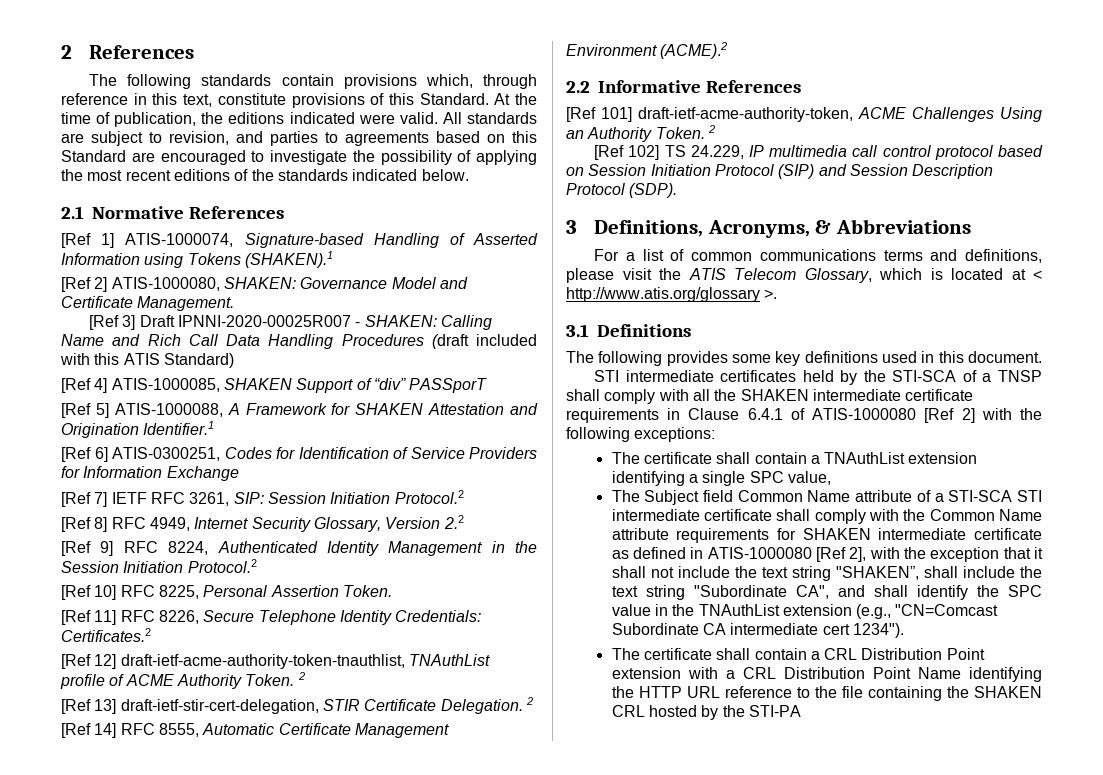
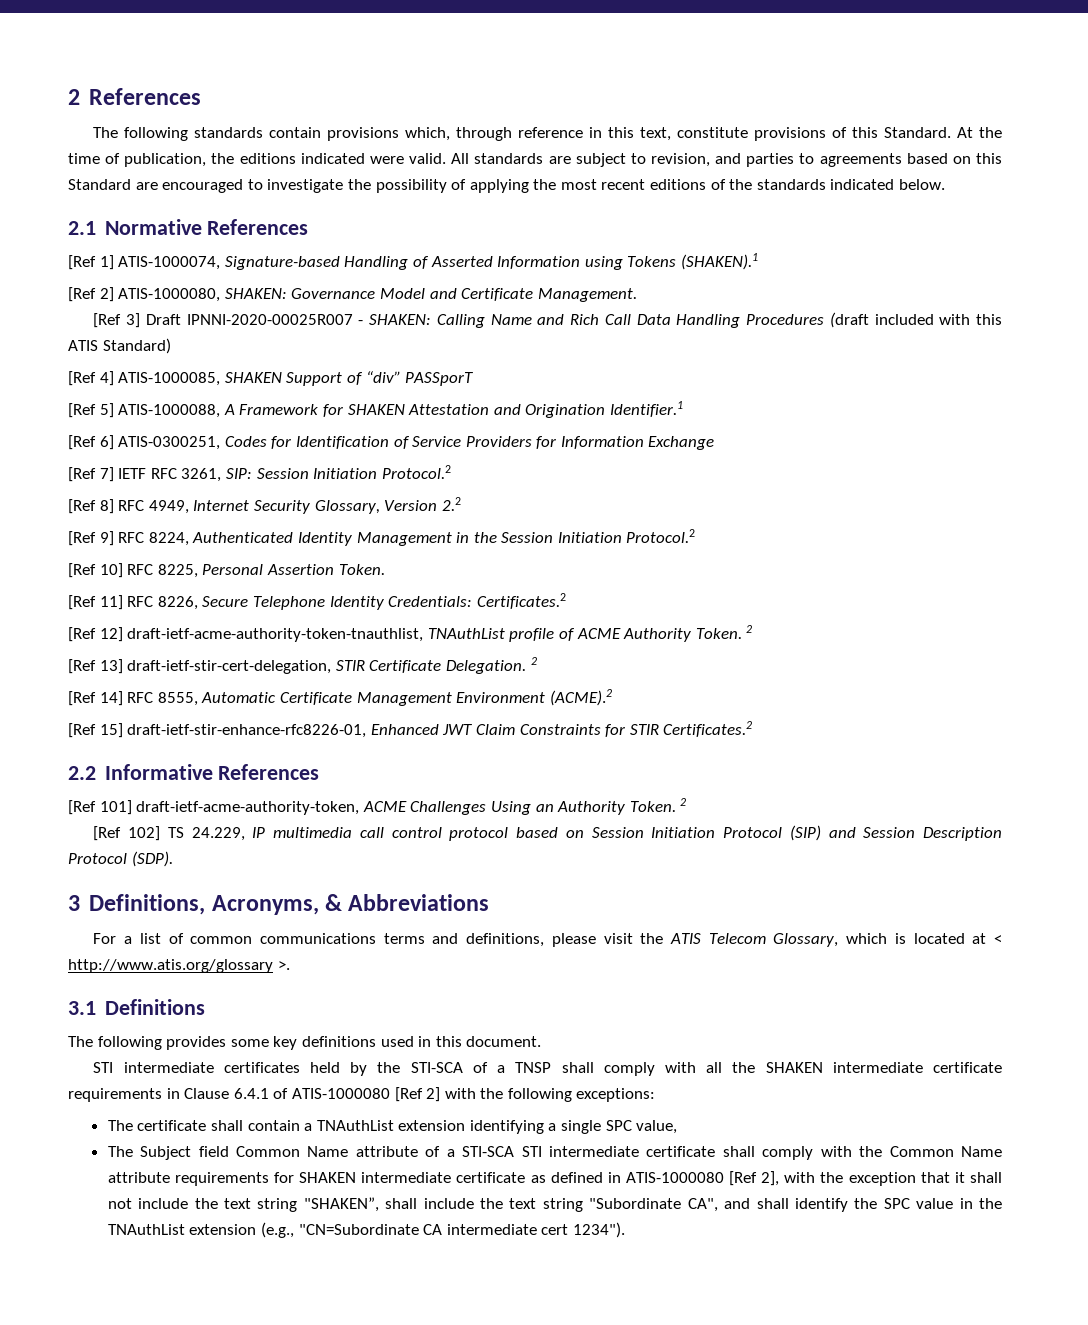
+ [Ref 15] draft-ietf-stir-enhance-rfc8226-01, Enhanced JWT Claim Constraints for STIR Certificates.2
- The Subject field Common Name attribute of a STI-SCA STI intermediate certificate shall comply with the Common Name attribute requirements for SHAKEN intermediate certificate as defined in ATIS-1000080 [Ref 2], with the exception that it shall not include the text string "SHAKEN”, shall include the text string "Subordinate CA", and shall identify the SPC value in the TNAuthList extension (e.g., "CN=Comcast Subordinate CA intermediate cert 1234").
+ The Subject field Common Name attribute of a STI-SCA STI intermediate certificate shall comply with the Common Name attribute requirements for SHAKEN intermediate certificate as defined in ATIS-1000080 [Ref 2], with the exception that it shall not include the text string "SHAKEN”, shall include the text string "Subordinate CA", and shall identify the SPC value in the TNAuthList extension (e.g., "CN=Subordinate CA intermediate cert 1234").
- The certificate shall contain a CRL Distribution Point extension with a CRL Distribution Point Name identifying the HTTP URL reference to the file containing the SHAKEN CRL hosted by the STI-PA

